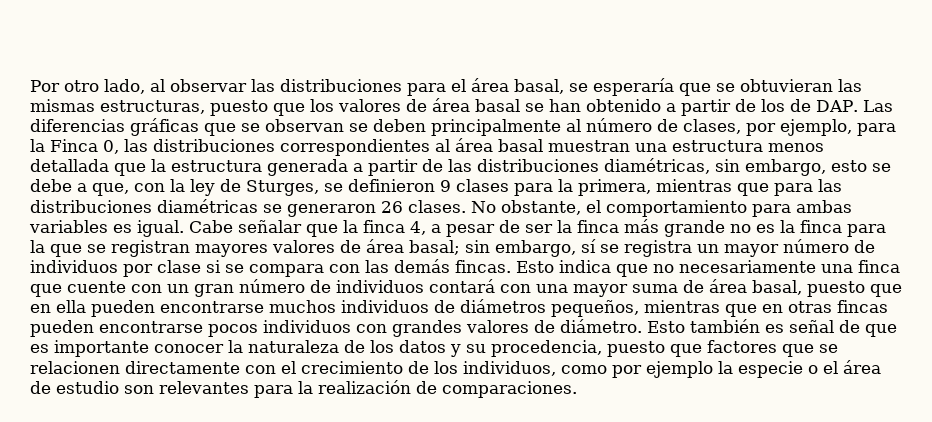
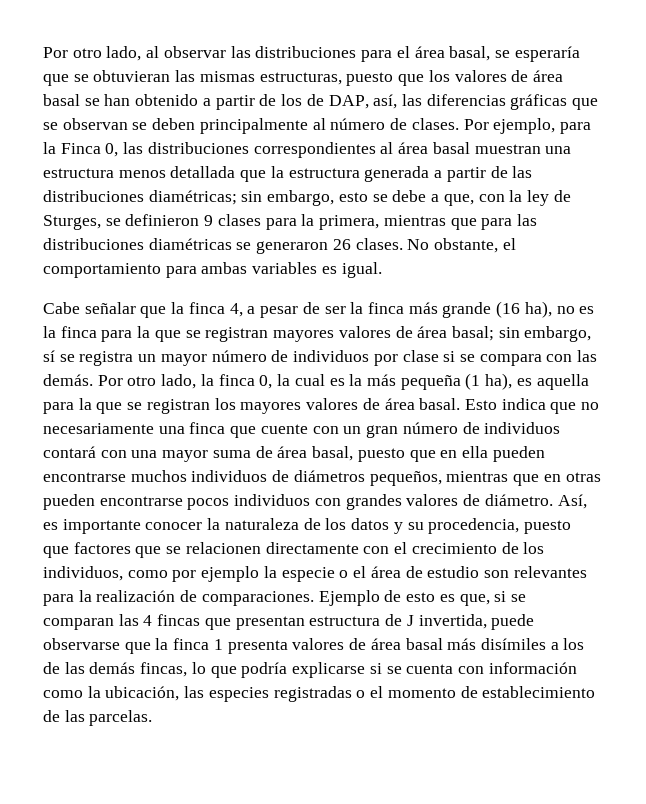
- Por otro lado, al observar las distribuciones para el área basal, se esperaría que se obtuvieran las mismas estructuras, puesto que los valores de área basal se han obtenido a partir de los de DAP. Las diferencias gráficas que se observan se deben principalmente al número de clases, por ejemplo, para la Finca 0, las distribuciones correspondientes al área basal muestran una estructura menos detallada que la estructura generada a partir de las distribuciones diamétricas, sin embargo, esto se debe a que, con la ley de Sturges, se definieron 9 clases para la primera, mientras que para las distribuciones diamétricas se generaron 26 clases.
+ Por otro lado, al observar las distribuciones para el área basal, se esperaría que se obtuvieran las mismas estructuras, puesto que los valores de área basal se han obtenido a partir de los de DAP, así, las diferencias gráficas que se observan se deben principalmente al número de clases. Por ejemplo, para la Finca 0, las distribuciones correspondientes al área basal muestran una estructura menos detallada que la estructura generada a partir de las distribuciones diamétricas; sin embargo, esto se debe a que, con la ley de Sturges, se definieron 9 clases para la primera, mientras que para las distribuciones diamétricas se generaron 26 clases.
- No obstante, el comportamiento para ambas variables es igual. Cabe señalar que la finca 4, a pesar de ser la finca más grande no es la finca para la que se registran mayores valores de área basal; sin embargo, sí se registra un mayor número de individuos por clase si se compara con las demás fincas.
+ No obstante, el comportamiento para ambas variables es igual.
+ Cabe señalar que la finca 4, a pesar de ser la finca más grande (16 ha), no es la finca para la que se registran mayores valores de área basal; sin embargo, sí se registra un mayor número de individuos por clase si se compara con las demás. Por otro lado, la finca 0, la cual es la más pequeña (1 ha), es aquella para la que se registran los mayores valores de área basal.
- Esto indica que no necesariamente una finca que cuente con un gran número de individuos contará con una mayor suma de área basal, puesto que en ella pueden encontrarse muchos individuos de diámetros pequeños, mientras que en otras fincas pueden encontrarse pocos individuos con grandes valores de diámetro.
+ Esto indica que no necesariamente una finca que cuente con un gran número de individuos contará con una mayor suma de área basal, puesto que en ella pueden encontrarse muchos individuos de diámetros pequeños, mientras que en otras pueden encontrarse pocos individuos con grandes valores de diámetro.
- Esto también es señal de que es importante conocer la naturaleza de los datos y su procedencia, puesto que factores que se relacionen directamente con el crecimiento de los individuos, como por ejemplo la especie o el área de estudio son relevantes para la realización de comparaciones.
+ Así, es importante conocer la naturaleza de los datos y su procedencia, puesto que factores que se relacionen directamente con el crecimiento de los individuos, como por ejemplo la especie o el área de estudio son relevantes para la realización de comparaciones.
+ Ejemplo de esto es que, si se comparan las 4 fincas que presentan estructura de J invertida, puede observarse que la finca 1 presenta valores de área basal más disímiles a los de las demás fincas, lo que podría explicarse si se cuenta con información como la ubicación, las especies registradas o el momento de establecimiento de las parcelas.

